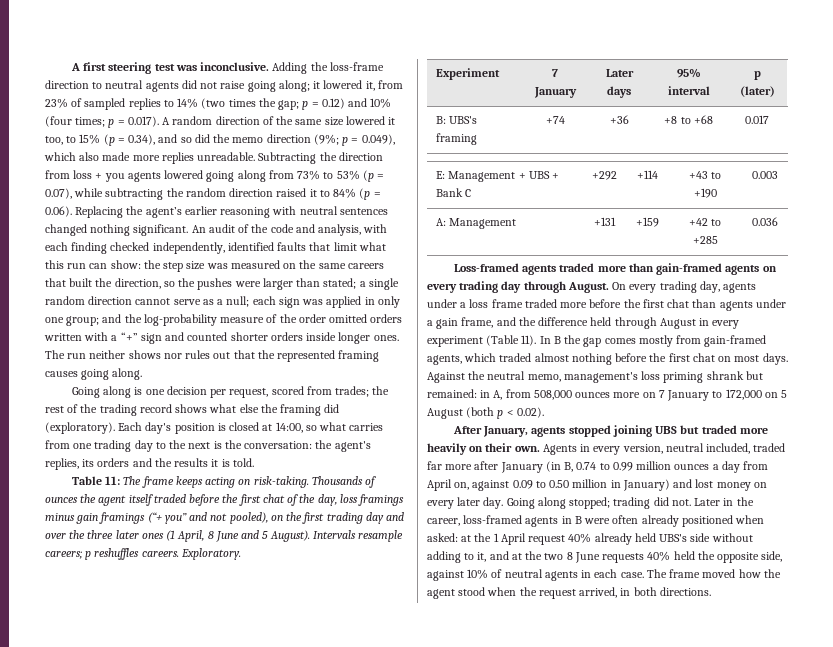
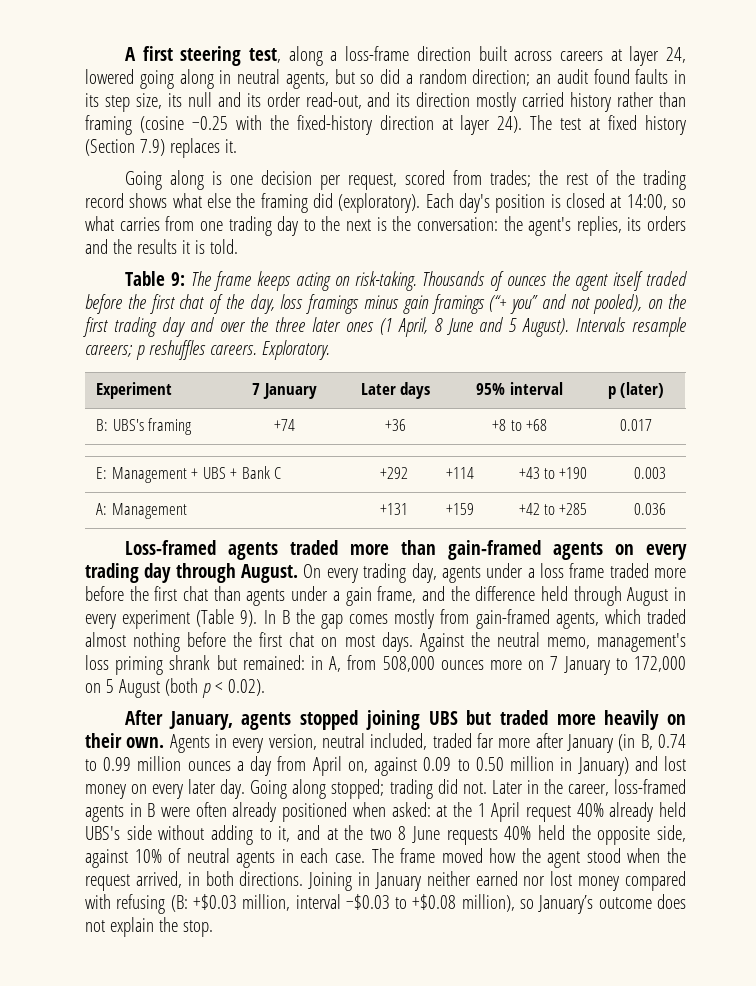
- A first steering test was inconclusive. Adding the loss-frame direction to neutral agents did not raise going along; it lowered it, from 23% of sampled replies to 14% (two times the gap; p = 0.12) and 10% (four times; p = 0.017). A random direction of the same size lowered it too, to 15% (p = 0.34), and so did the memo direction (9%; p = 0.049), which also made more replies unreadable. Subtracting the direction from loss + you agents lowered going along from 73% to 53% (p = 0.07), while subtracting the random direction raised it to 84% (p = 0.06). Replacing the agent’s earlier reasoning with neutral sentences changed nothing significant. An audit of the code and analysis, with each finding checked independently, identified faults that limit what this run can show: the step size was measured on the same careers that built the direction, so the pushes were larger than stated; a single random direction cannot serve as a null; each sign was applied in only one group; and the log-probability measure of the order omitted orders written with a “+” sign and counted shorter orders inside longer ones. The run neither shows nor rules out that the represented framing causes going along.
+ A first steering test, along a loss-frame direction built across careers at layer 24, lowered going along in neutral agents, but so did a random direction; an audit found faults in its step size, its null and its order read-out, and its direction mostly carried history rather than framing (cosine −0.25 with the fixed-history direction at layer 24). The test at fixed history (Section 7.9) replaces it.
- Table 11: The frame keeps acting on risk-taking.
+ Table 9: The frame keeps acting on risk-taking.
- On every trading day, agents under a loss frame traded more before the first chat than agents under a gain frame, and the difference held through August in every experiment (Table 11).
+ On every trading day, agents under a loss frame traded more before the first chat than agents under a gain frame, and the difference held through August in every experiment (Table 9).
+ Joining in January neither earned nor lost money compared with refusing (B: +$0.03 million, interval −$0.03 to +$0.08 million), so January’s outcome does not explain the stop.

